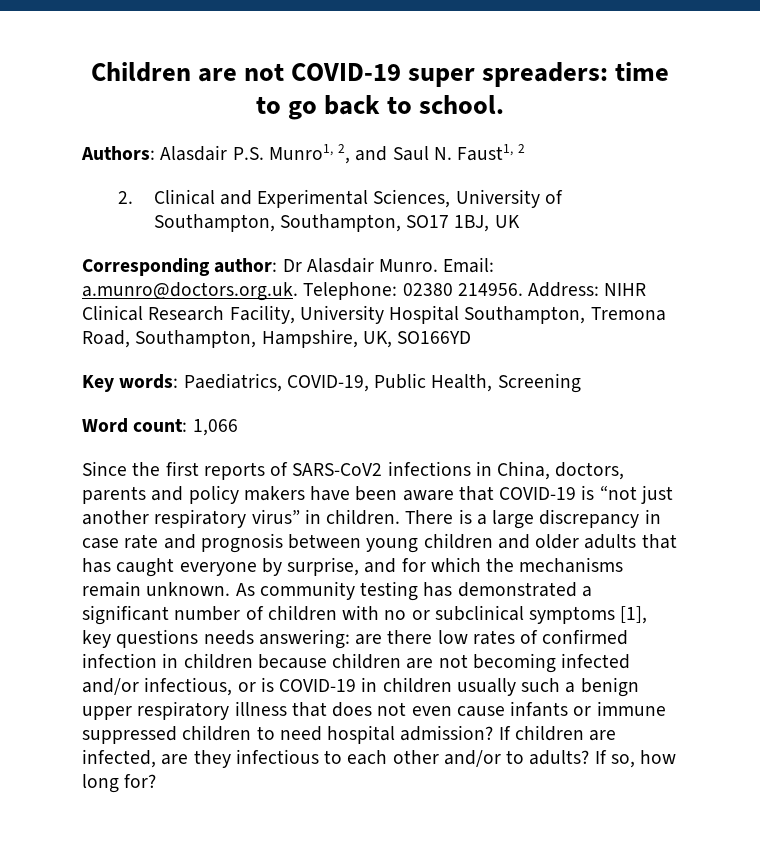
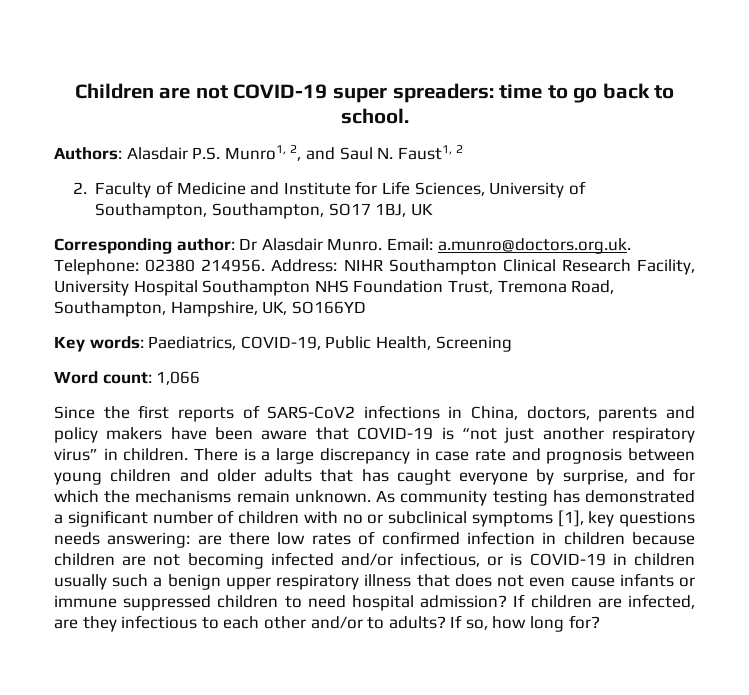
- 2. Clinical and Experimental Sciences, University of Southampton, Southampton, SO17 1BJ, UK
+ 2. Faculty of Medicine and Institute for Life Sciences, University of Southampton, Southampton, SO17 1BJ, UK
- Address: NIHR Clinical Research Facility, University Hospital Southampton, Tremona Road, Southampton, Hampshire, UK, SO166YD
+ Address: NIHR Southampton Clinical Research Facility, University Hospital Southampton NHS Foundation Trust, Tremona Road, Southampton, Hampshire, UK, SO166YD

